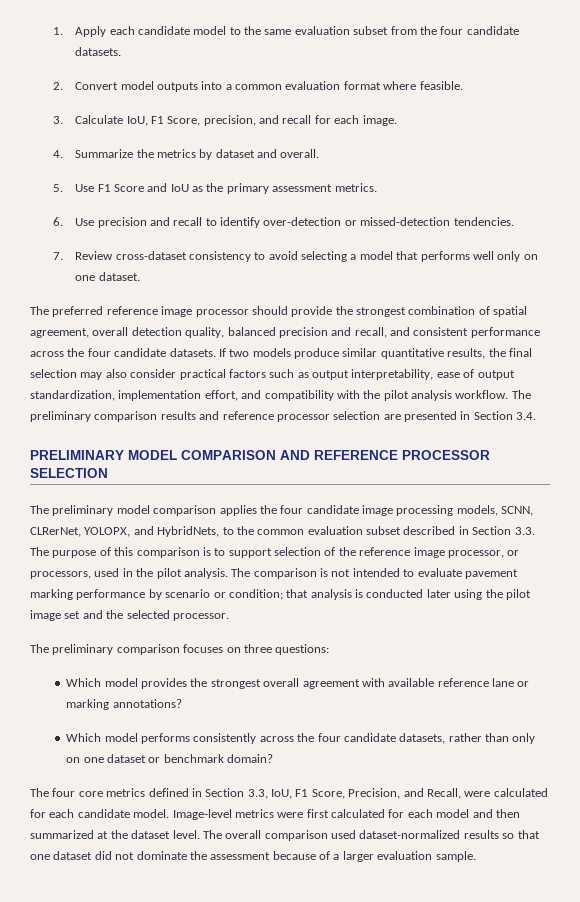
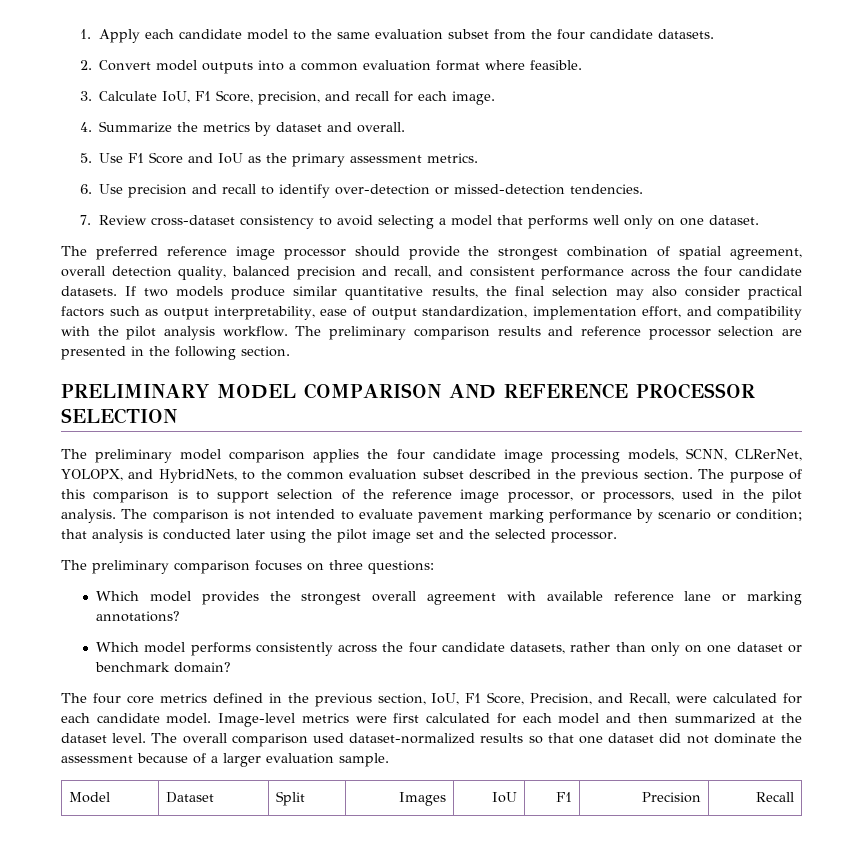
- The preliminary comparison results and reference processor selection are presented in Section 3.4.
+ The preliminary comparison results and reference processor selection are presented in the following section.
- The preliminary model comparison applies the four candidate image processing models, SCNN, CLRerNet, YOLOPX, and HybridNets, to the common evaluation subset described in Section 3.3. The purpose of this comparison is to support selection of the reference image processor, or processors, used in the pilot analysis.
+ The preliminary model comparison applies the four candidate image processing models, SCNN, CLRerNet, YOLOPX, and HybridNets, to the common evaluation subset described in the previous section. The purpose of this comparison is to support selection of the reference image processor, or processors, used in the pilot analysis.
- The four core metrics defined in Section 3.3, IoU, F1 Score, Precision, and Recall, were calculated for each candidate model.
+ The four core metrics defined in the previous section, IoU, F1 Score, Precision, and Recall, were calculated for each candidate model.
+ Model | Dataset | Split | Images | IoU | F1 | Precision | Recall

